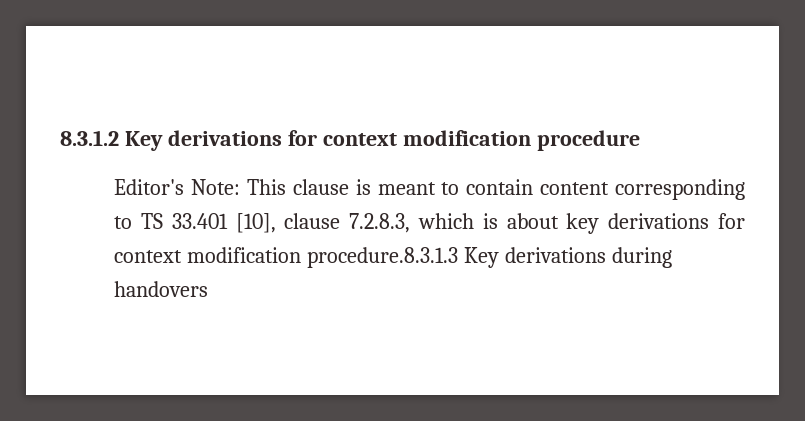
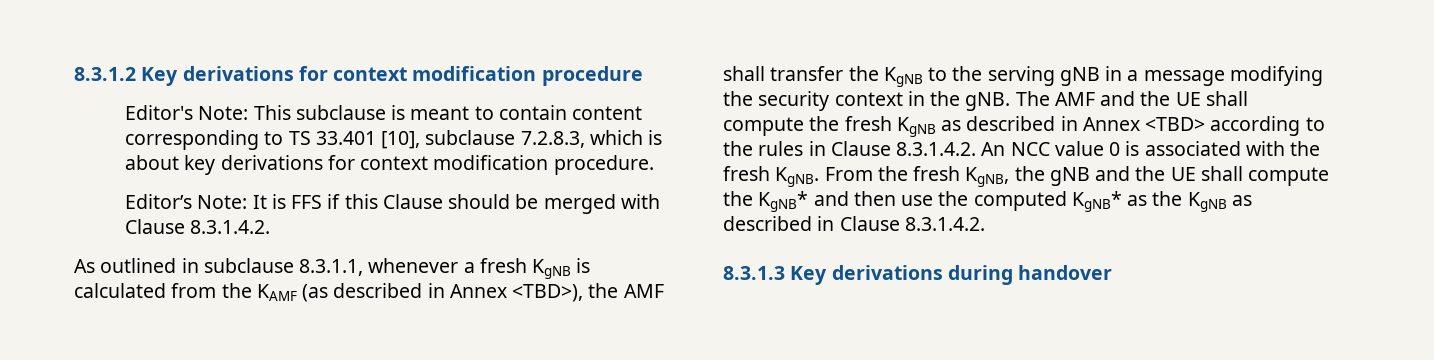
- Editor's Note: This clause is meant to contain content corresponding to TS 33.401 [10], clause 7.2.8.3, which is about key derivations for context modification procedure.8.3.1.3 Key derivations during handovers
+ Editor's Note: This subclause is meant to contain content corresponding to TS 33.401 [10], subclause 7.2.8.3, which is about key derivations for context modification procedure.
+ Editor’s Note: It is FFS if this Clause should be merged with Clause 8.3.1.4.2.
+ As outlined in subclause 8.3.1.1, whenever a fresh KgNB is calculated from the KAMF (as described in Annex <TBD>), the AMF shall transfer the KgNB to the serving gNB in a message modifying the security context in the gNB. The AMF and the UE shall compute the fresh KgNB as described in Annex <TBD> according to the rules in Clause 8.3.1.4.2. An NCC value 0 is associated with the fresh KgNB. From the fresh KgNB, the gNB and the UE shall compute the KgNB* and then use the computed KgNB* as the KgNB as described in Clause 8.3.1.4.2.
+ 8.3.1.3 Key derivations during handover

